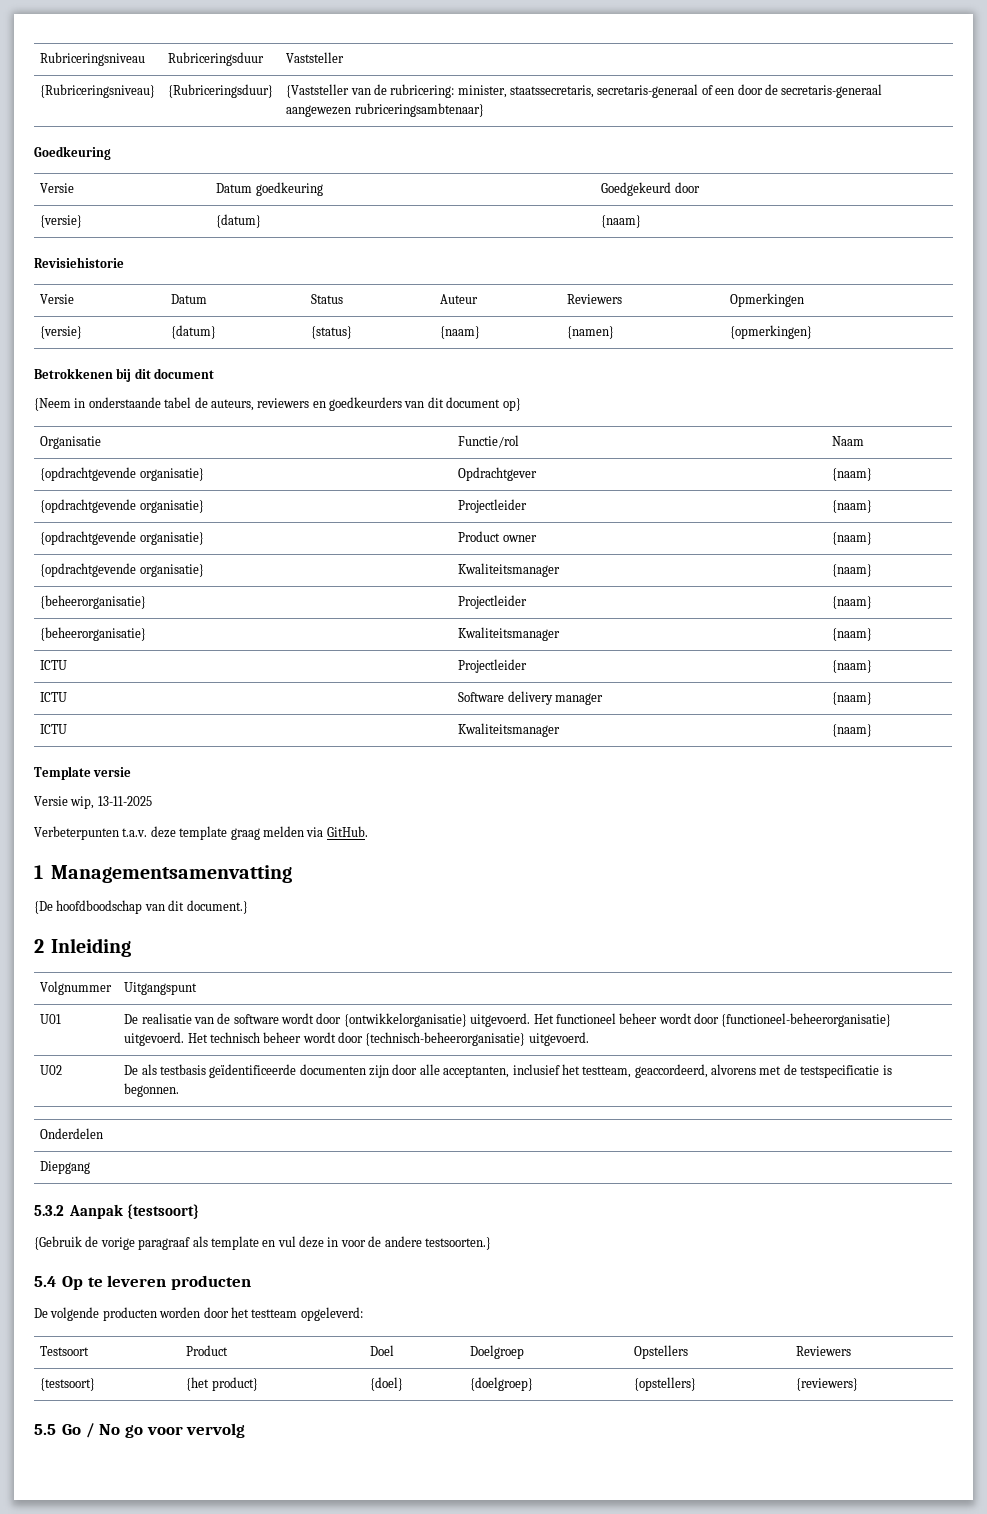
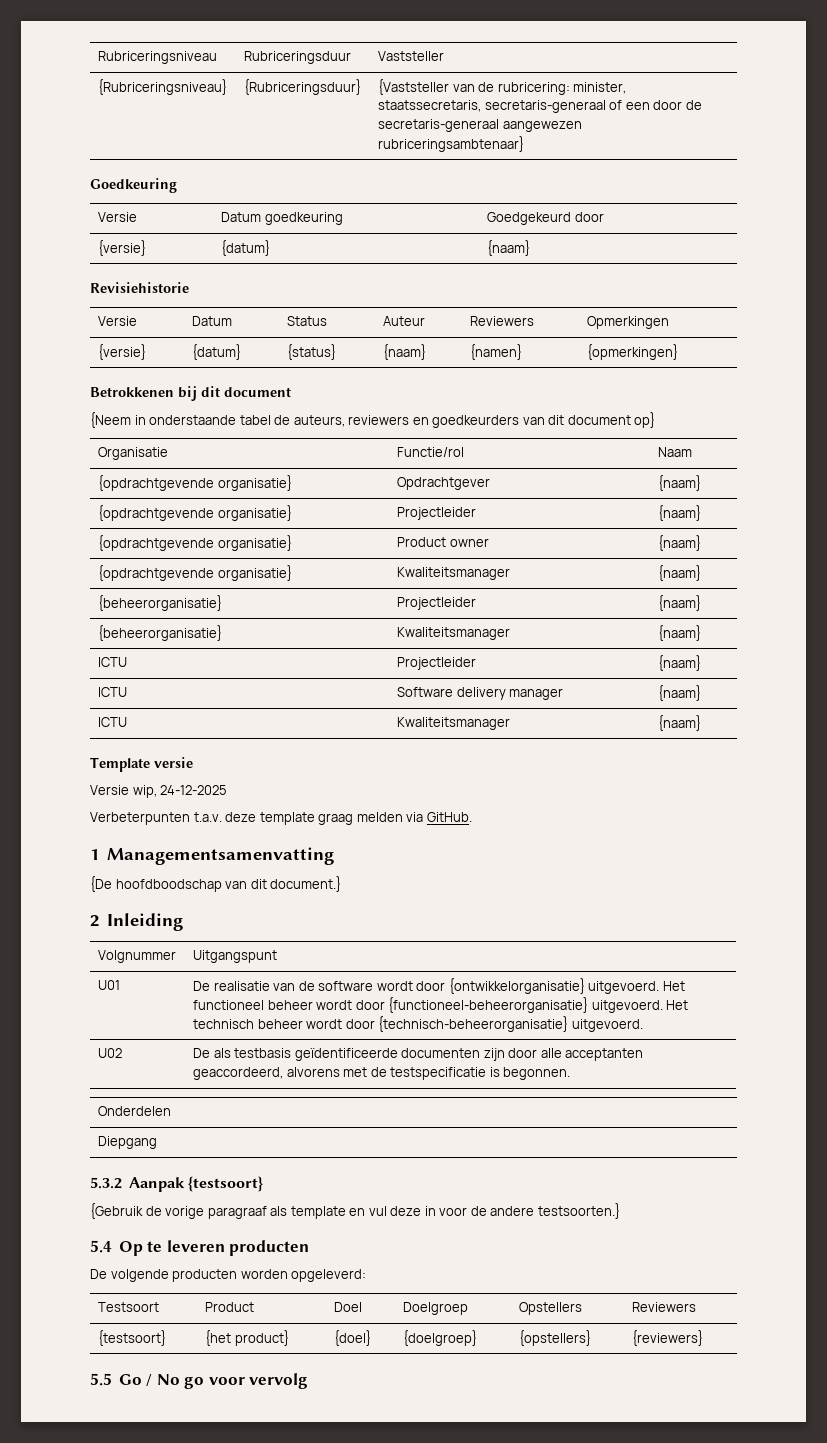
- Versie wip, 13-11-2025
+ Versie wip, 24-12-2025
- U02 | De als testbasis geïdentificeerde documenten zijn door alle acceptanten, inclusief het testteam, geaccordeerd, alvorens met de testspecificatie is begonnen.
+ U02 | De als testbasis geïdentificeerde documenten zijn door alle acceptanten geaccordeerd, alvorens met de testspecificatie is begonnen.
- De volgende producten worden door het testteam opgeleverd:
+ De volgende producten worden opgeleverd:

